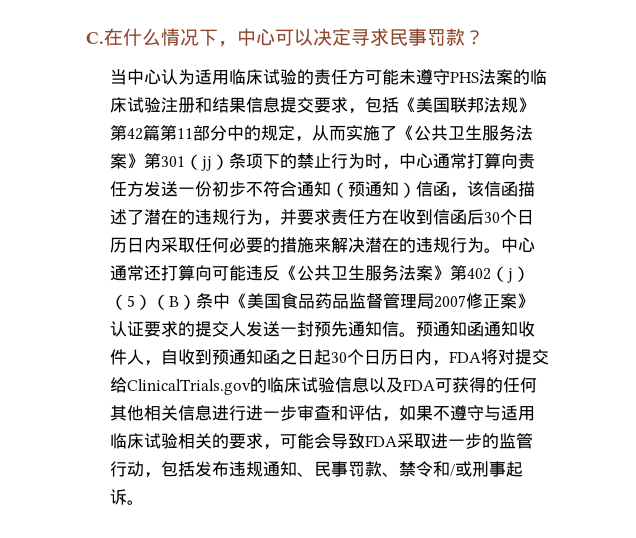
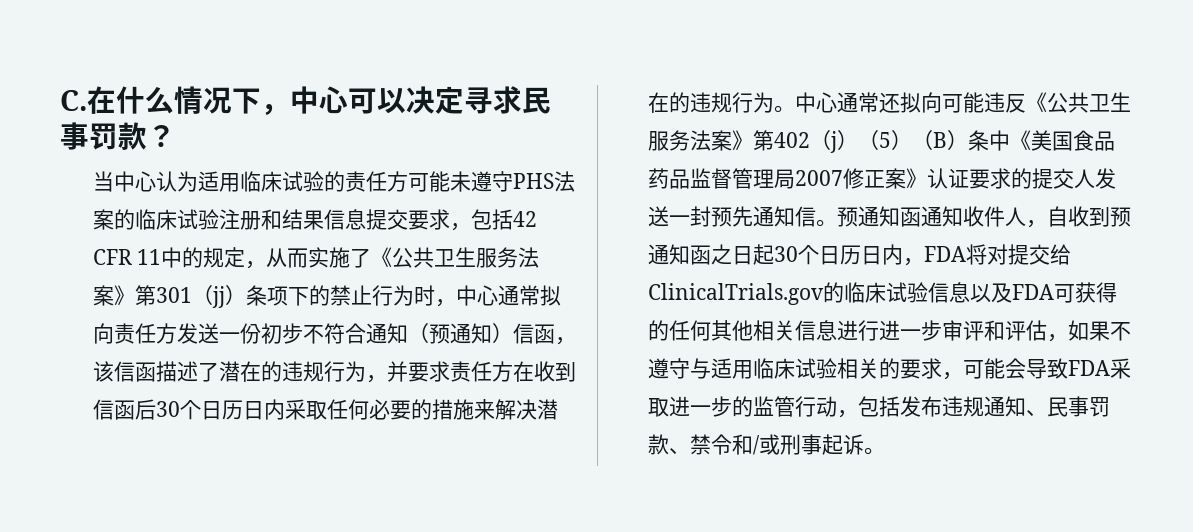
- 当中心认为适用临床试验的责任方可能未遵守PHS法案的临床试验注册和结果信息提交要求，包括《美国联邦法规》第42篇第11部分中的规定，从而实施了《公共卫生服务法案》第301（jj）条项下的禁止行为时，中心通常打算向责任方发送一份初步不符合通知（预通知）信函，该信函描述了潜在的违规行为，并要求责任方在收到信函后30个日历日内采取任何必要的措施来解决潜在的违规行为。
+ 当中心认为适用临床试验的责任方可能未遵守PHS法案的临床试验注册和结果信息提交要求，包括42 CFR 11中的规定，从而实施了《公共卫生服务法案》第301（jj）条项下的禁止行为时，中心通常拟向责任方发送一份初步不符合通知（预通知）信函，该信函描述了潜在的违规行为，并要求责任方在收到信函后30个日历日内采取任何必要的措施来解决潜在的违规行为。
- 中心通常还打算向可能违反《公共卫生服务法案》第402（j）（5）（B）条中《美国食品药品监督管理局2007修正案》认证要求的提交人发送一封预先通知信。
+ 中心通常还拟向可能违反《公共卫生服务法案》第402（j）（5）（B）条中《美国食品药品监督管理局2007修正案》认证要求的提交人发送一封预先通知信。
- 预通知函通知收件人，自收到预通知函之日起30个日历日内，FDA将对提交给ClinicalTrials.gov的临床试验信息以及FDA可获得的任何其他相关信息进行进一步审查和评估，如果不遵守与适用临床试验相关的要求，可能会导致FDA采取进一步的监管行动，包括发布违规通知、民事罚款、禁令和/或刑事起诉。
+ 预通知函通知收件人，自收到预通知函之日起30个日历日内，FDA将对提交给ClinicalTrials.gov的临床试验信息以及FDA可获得的任何其他相关信息进行进一步审评和评估，如果不遵守与适用临床试验相关的要求，可能会导致FDA采取进一步的监管行动，包括发布违规通知、民事罚款、禁令和/或刑事起诉。

